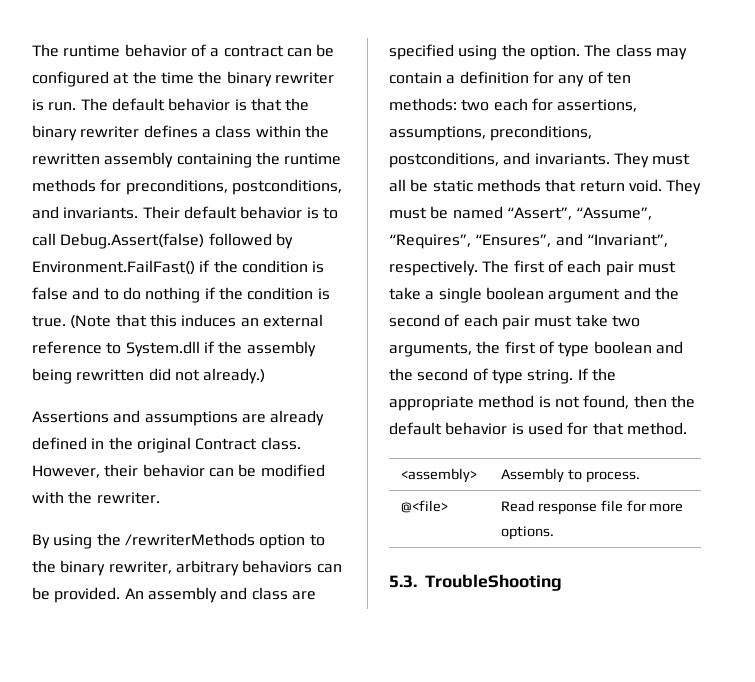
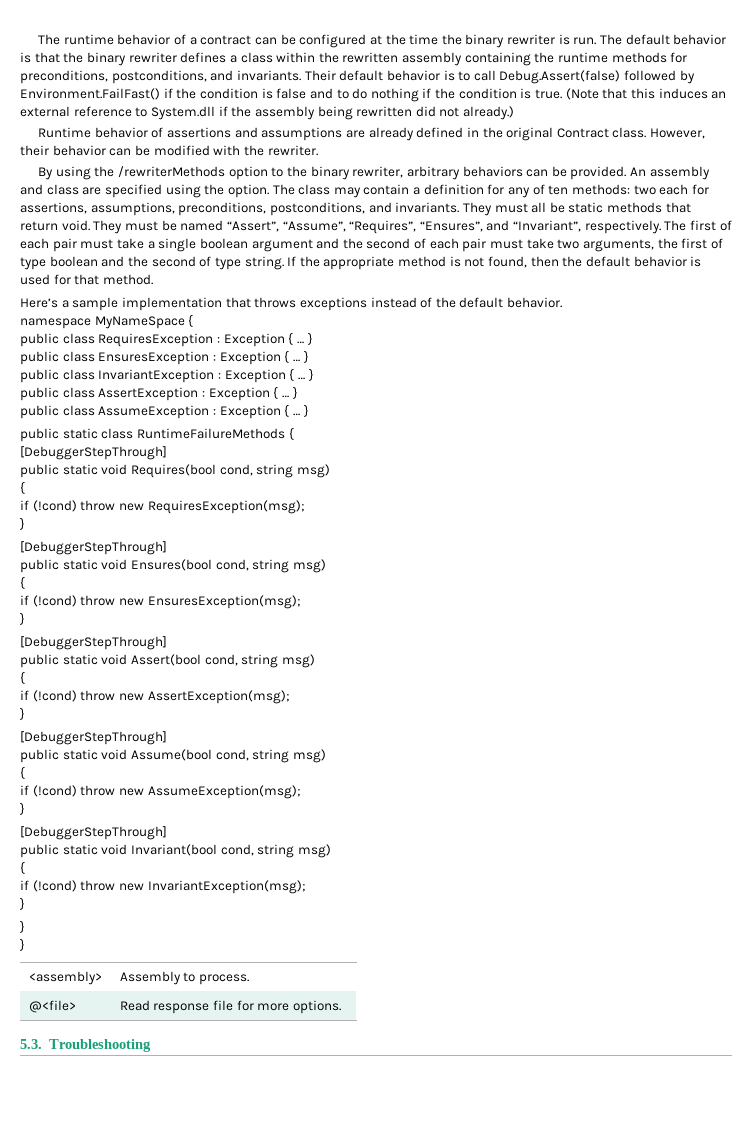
- Assertions and assumptions are already defined in the original Contract class.
+ Runtime behavior of assertions and assumptions are already defined in the original Contract class.
+ Here’s a sample implementation that throws exceptions instead of the default behavior.
+ namespace MyNameSpace {
+ public class RequiresException : Exception { … }
+ public class EnsuresException : Exception { … }
+ public class InvariantException : Exception { … }
+ public class AssertException : Exception { … }
+ public class AssumeException : Exception { … }
+ public static class RuntimeFailureMethods {
+ [DebuggerStepThrough]
+ public static void Requires(bool cond, string msg)
+ {
+ if (!cond) throw new RequiresException(msg);
+ }
+ [DebuggerStepThrough]
+ public static void Ensures(bool cond, string msg)
+ {
+ if (!cond) throw new EnsuresException(msg);
+ }
+ [DebuggerStepThrough]
+ public static void Assert(bool cond, string msg)
+ {
+ if (!cond) throw new AssertException(msg);
+ }
+ [DebuggerStepThrough]
+ public static void Assume(bool cond, string msg)
+ {
+ if (!cond) throw new AssumeException(msg);
+ }
+ [DebuggerStepThrough]
+ public static void Invariant(bool cond, string msg)
+ {
+ if (!cond) throw new InvariantException(msg);
+ }
+ }
+ }
- 5.3. TroubleShooting
+ 5.3. Troubleshooting

